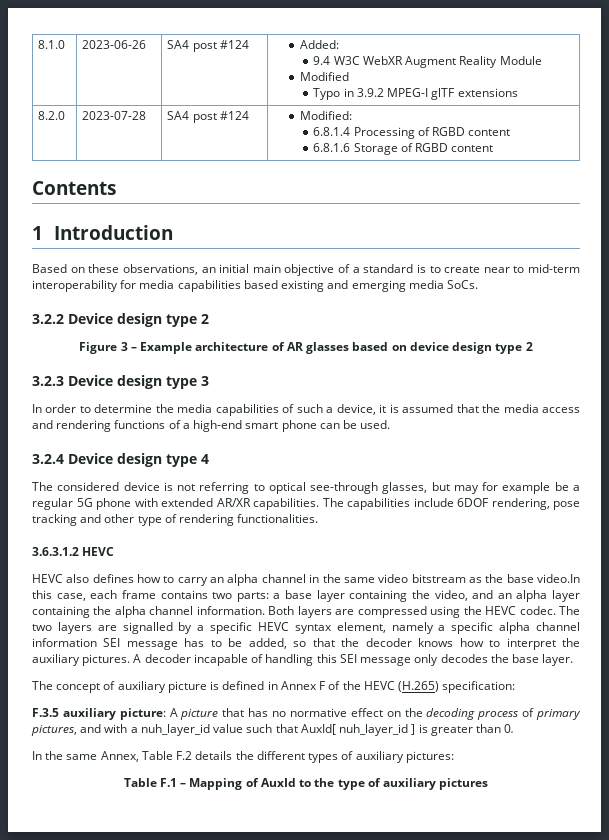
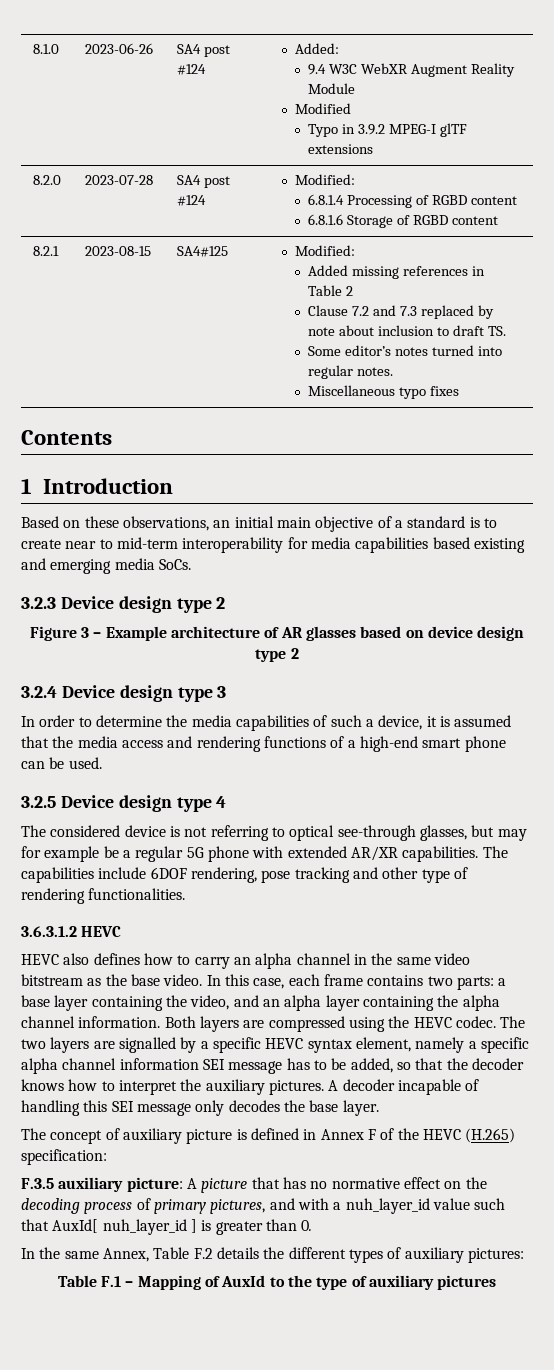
+ 8.2.1 | 2023-08-15 | SA4#125 | Modified:
+ Added missing references in Table 2
+ Clause 7.2 and 7.3 replaced by note about inclusion to draft TS.
+ Some editor’s notes turned into regular notes.
+ Miscellaneous typo fixes
- 3.2.2 Device design type 2
+ 3.2.3 Device design type 2
- 3.2.3 Device design type 3
+ 3.2.4 Device design type 3
- 3.2.4 Device design type 4
+ 3.2.5 Device design type 4
- HEVC also defines how to carry an alpha channel in the same video bitstream as the base video.In this case, each frame contains two parts: a base layer containing the video, and an alpha layer containing the alpha channel information.
+ HEVC also defines how to carry an alpha channel in the same video bitstream as the base video. In this case, each frame contains two parts: a base layer containing the video, and an alpha layer containing the alpha channel information.

